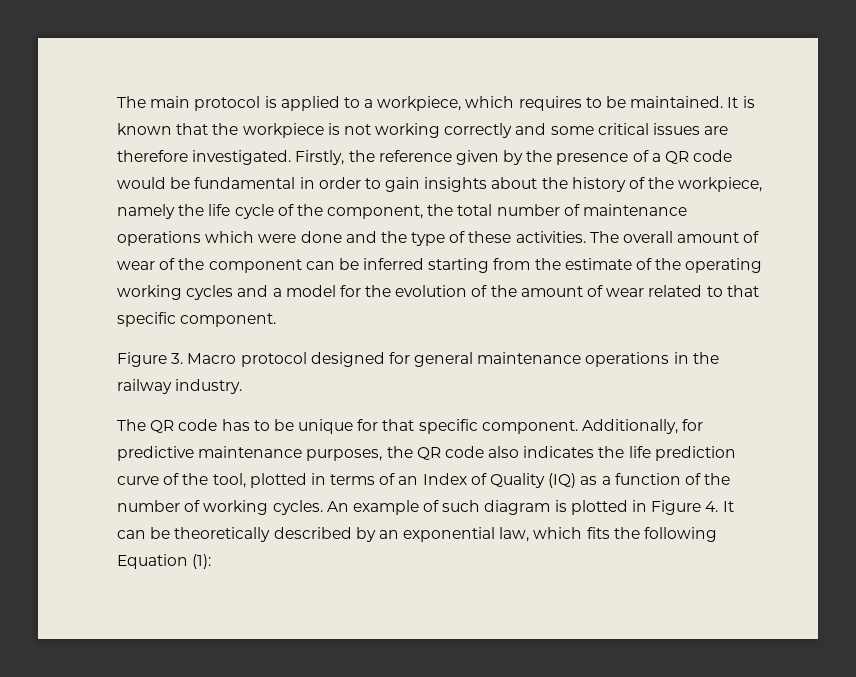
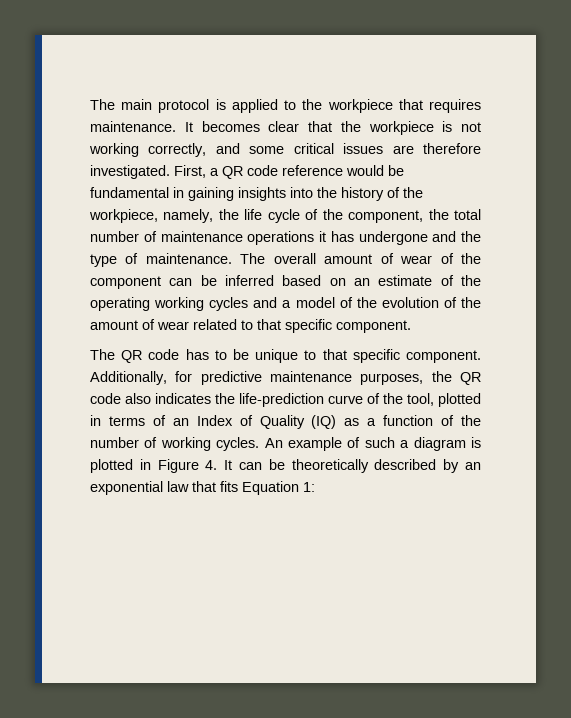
- The main protocol is applied to a workpiece, which requires to be maintained. It is known that the workpiece is not working correctly and some critical issues are therefore investigated.
+ The main protocol is applied to the workpiece that requires maintenance. It becomes clear that the workpiece is not working correctly, and some critical issues are therefore investigated.
- Firstly, the reference given by the presence of a QR code would be fundamental in order to gain insights about the history of the workpiece, namely the life cycle of the component, the total number of maintenance operations which were done and the type of these activities.
+ First, a QR code reference would be fundamental in gaining insights into the history of the workpiece, namely, the life cycle of the component, the total number of maintenance operations it has undergone and the type of maintenance.
- The overall amount of wear of the component can be inferred starting from the estimate of the operating working cycles and a model for the evolution of the amount of wear related to that specific component.
+ The overall amount of wear of the component can be inferred based on an estimate of the operating working cycles and a model of the evolution of the amount of wear related to that specific component.
- Figure 3. Macro protocol designed for general maintenance operations in the railway industry.
- The QR code has to be unique for that specific component.
+ The QR code has to be unique to that specific component.
- Additionally, for predictive maintenance purposes, the QR code also indicates the life prediction curve of the tool, plotted in terms of an Index of Quality (IQ) as a function of the number of working cycles.
+ Additionally, for predictive maintenance purposes, the QR code also indicates the life-prediction curve of the tool, plotted in terms of an Index of Quality (IQ) as a function of the number of working cycles.
- An example of such diagram is plotted in Figure 4. It can be theoretically described by an exponential law, which fits the following Equation (1):
+ An example of such a diagram is plotted in Figure 4. It can be theoretically described by an exponential law that fits Equation 1:

